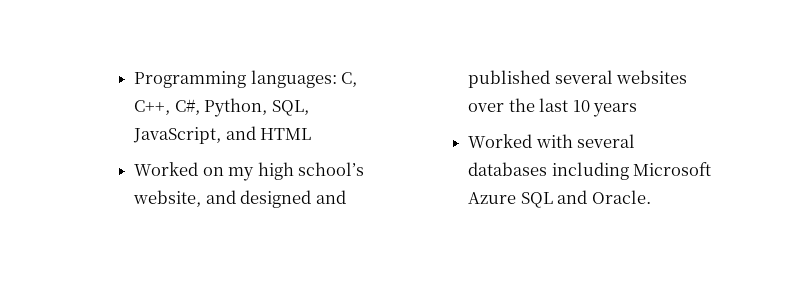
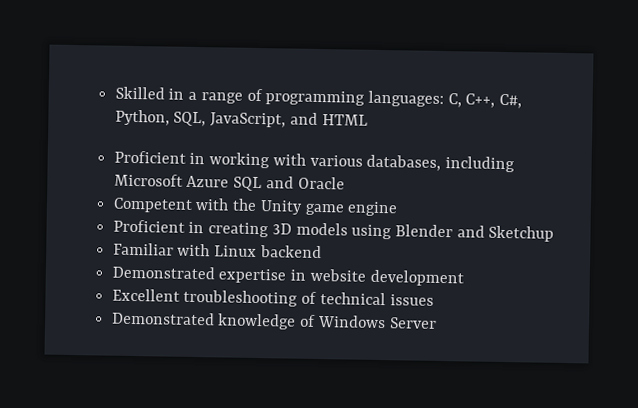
- Programming languages: C, C++, C#, Python, SQL, JavaScript, and HTML
+ Skilled in a range of programming languages: C, C++, C#, Python, SQL, JavaScript, and HTML
- Worked on my high school’s website, and designed and published several websites over the last 10 years
- Worked with several databases including Microsoft Azure SQL and Oracle.
+ Proficient in working with various databases, including Microsoft Azure SQL and Oracle
+ Competent with the Unity game engine
+ Proficient in creating 3D models using Blender and Sketchup
+ Familiar with Linux backend
+ Demonstrated expertise in website development
+ Excellent troubleshooting of technical issues
+ Demonstrated knowledge of Windows Server

